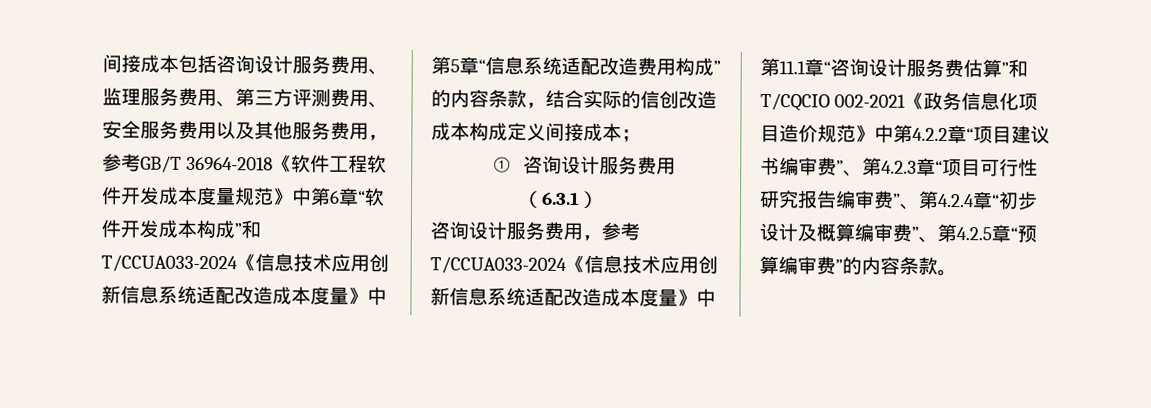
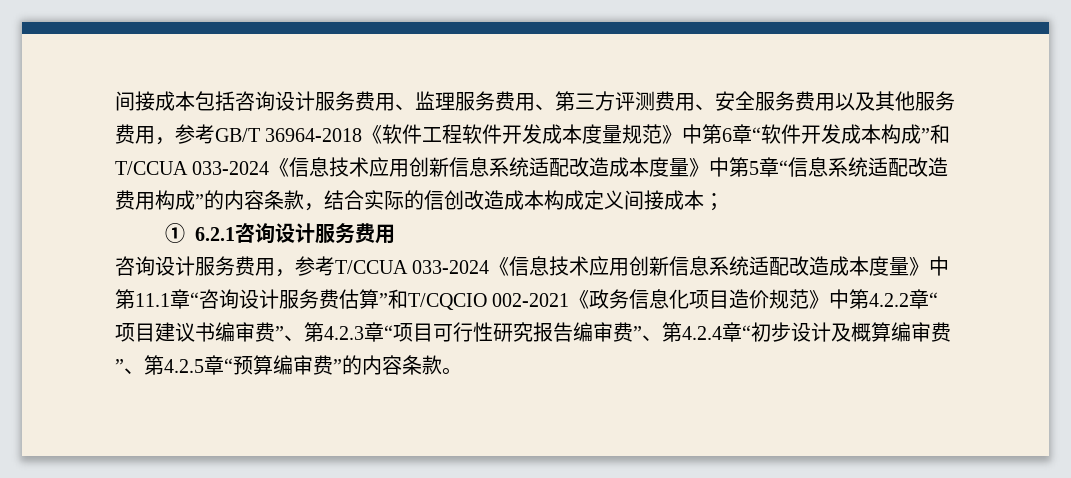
- 间接成本包括咨询设计服务费用、监理服务费用、第三方评测费用、安全服务费用以及其他服务费用，参考GB/T 36964-2018《软件工程软件开发成本度量规范》中第6章“软件开发成本构成”和T/CCUA033-2024《信息技术应用创新信息系统适配改造成本度量》中第5章“信息系统适配改造费用构成”的内容条款，结合实际的信创改造成本构成定义间接成本；
+ 间接成本包括咨询设计服务费用、监理服务费用、第三方评测费用、安全服务费用以及其他服务费用，参考GB/T 36964-2018《软件工程软件开发成本度量规范》中第6章“软件开发成本构成”和T/CCUA 033-2024《信息技术应用创新信息系统适配改造成本度量》中第5章“信息系统适配改造费用构成”的内容条款，结合实际的信创改造成本构成定义间接成本；
- ①咨询设计服务费用（6.3.1）
+ ① 6.2.1咨询设计服务费用
- 咨询设计服务费用，参考T/CCUA033-2024《信息技术应用创新信息系统适配改造成本度量》中第11.1章“咨询设计服务费估算”和T/CQCIO 002-2021《政务信息化项目造价规范》中第4.2.2章“项目建议书编审费”、第4.2.3章“项目可行性研究报告编审费”、第4.2.4章“初步设计及概算编审费”、第4.2.5章“预算编审费”的内容条款。
+ 咨询设计服务费用，参考T/CCUA 033-2024《信息技术应用创新信息系统适配改造成本度量》中第11.1章“咨询设计服务费估算”和T/CQCIO 002-2021《政务信息化项目造价规范》中第4.2.2章“项目建议书编审费”、第4.2.3章“项目可行性研究报告编审费”、第4.2.4章“初步设计及概算编审费”、第4.2.5章“预算编审费”的内容条款。

